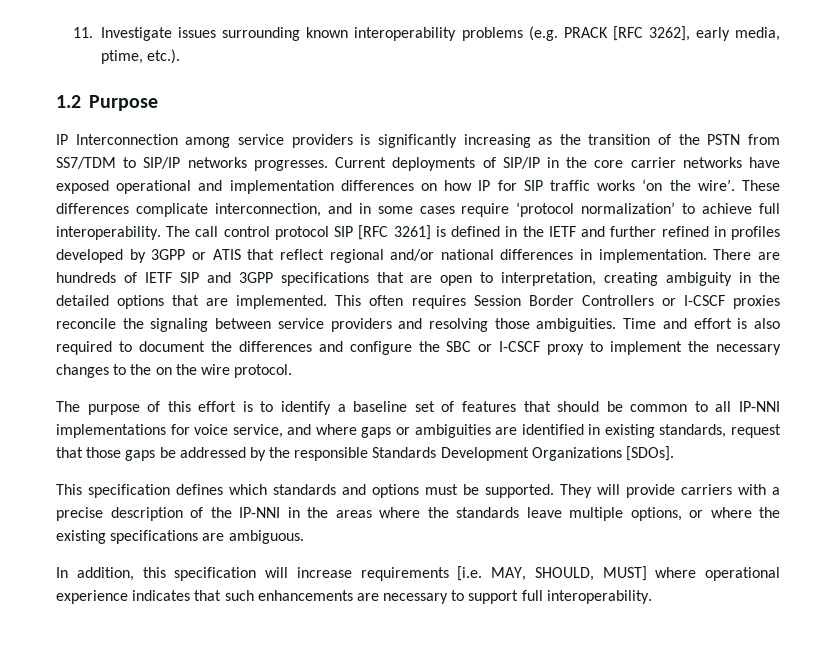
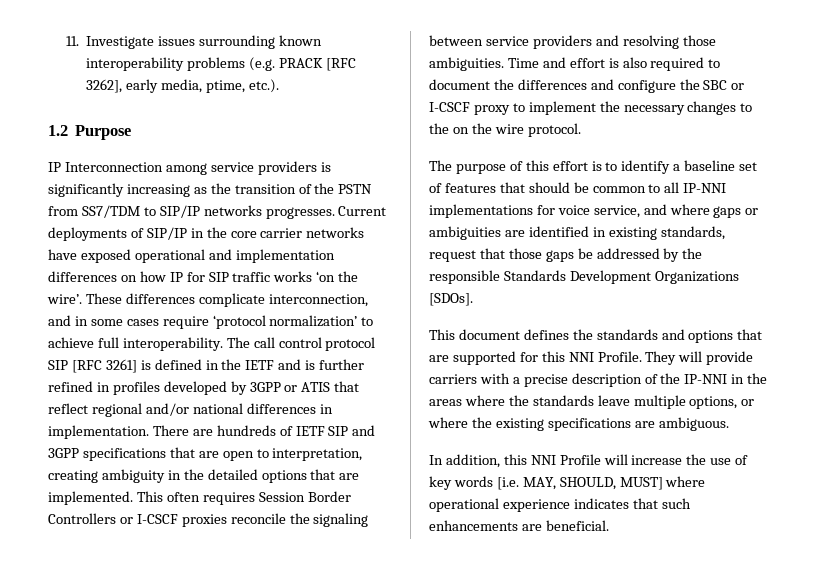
- The call control protocol SIP [RFC 3261] is defined in the IETF and further refined in profiles developed by 3GPP or ATIS that reflect regional and/or national differences in implementation.
+ The call control protocol SIP [RFC 3261] is defined in the IETF and is further refined in profiles developed by 3GPP or ATIS that reflect regional and/or national differences in implementation.
- This specification defines which standards and options must be supported.
+ This document defines the standards and options that are supported for this NNI Profile.
- In addition, this specification will increase requirements [i.e. MAY, SHOULD, MUST] where operational experience indicates that such enhancements are necessary to support full interoperability.
+ In addition, this NNI Profile will increase the use of key words [i.e. MAY, SHOULD, MUST] where operational experience indicates that such enhancements are beneficial.

